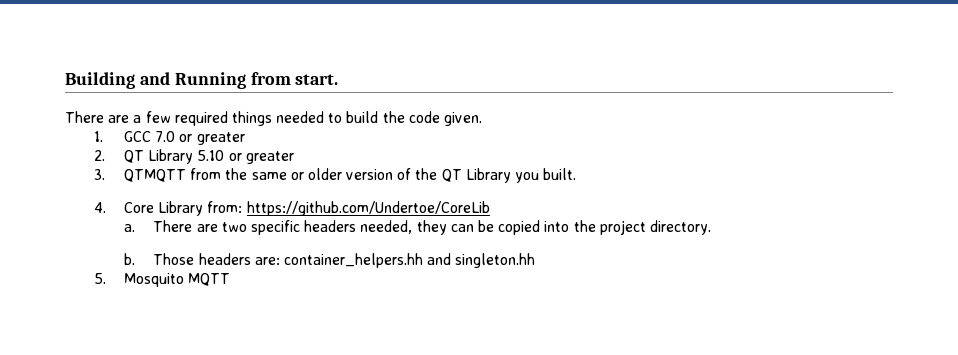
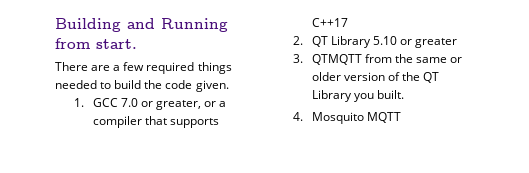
- 1. GCC 7.0 or greater
+ 1. GCC 7.0 or greater, or a compiler that supports C++17
- 4. Core Library from: https://github.com/Undertoe/CoreLib
- a. There are two specific headers needed, they can be copied into the project directory.
- b. Those headers are: container_helpers.hh and singleton.hh
- 5. Mosquito MQTT
+ 4. Mosquito MQTT

